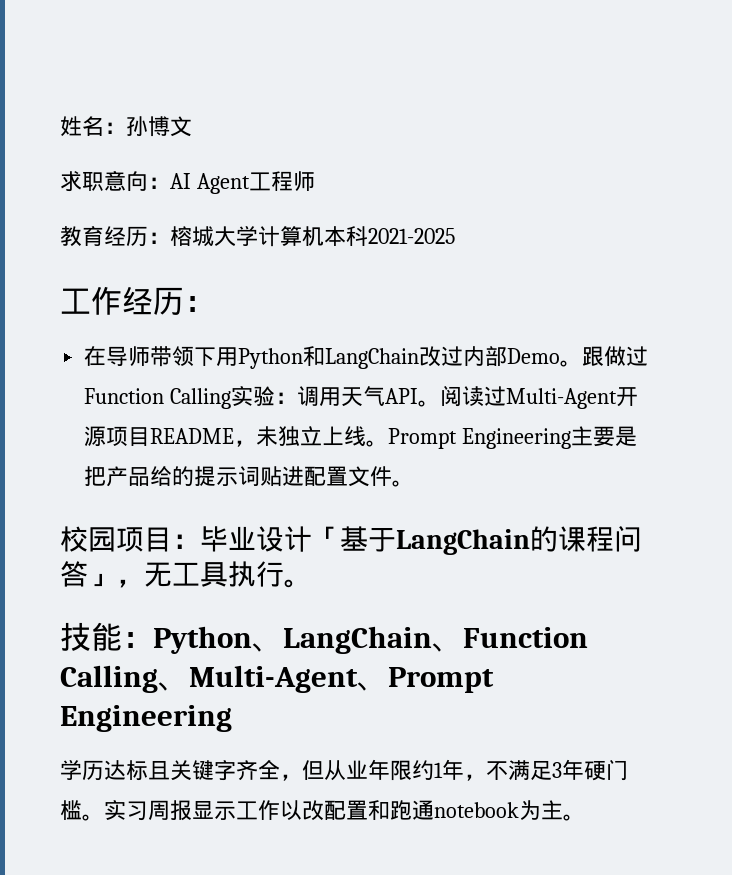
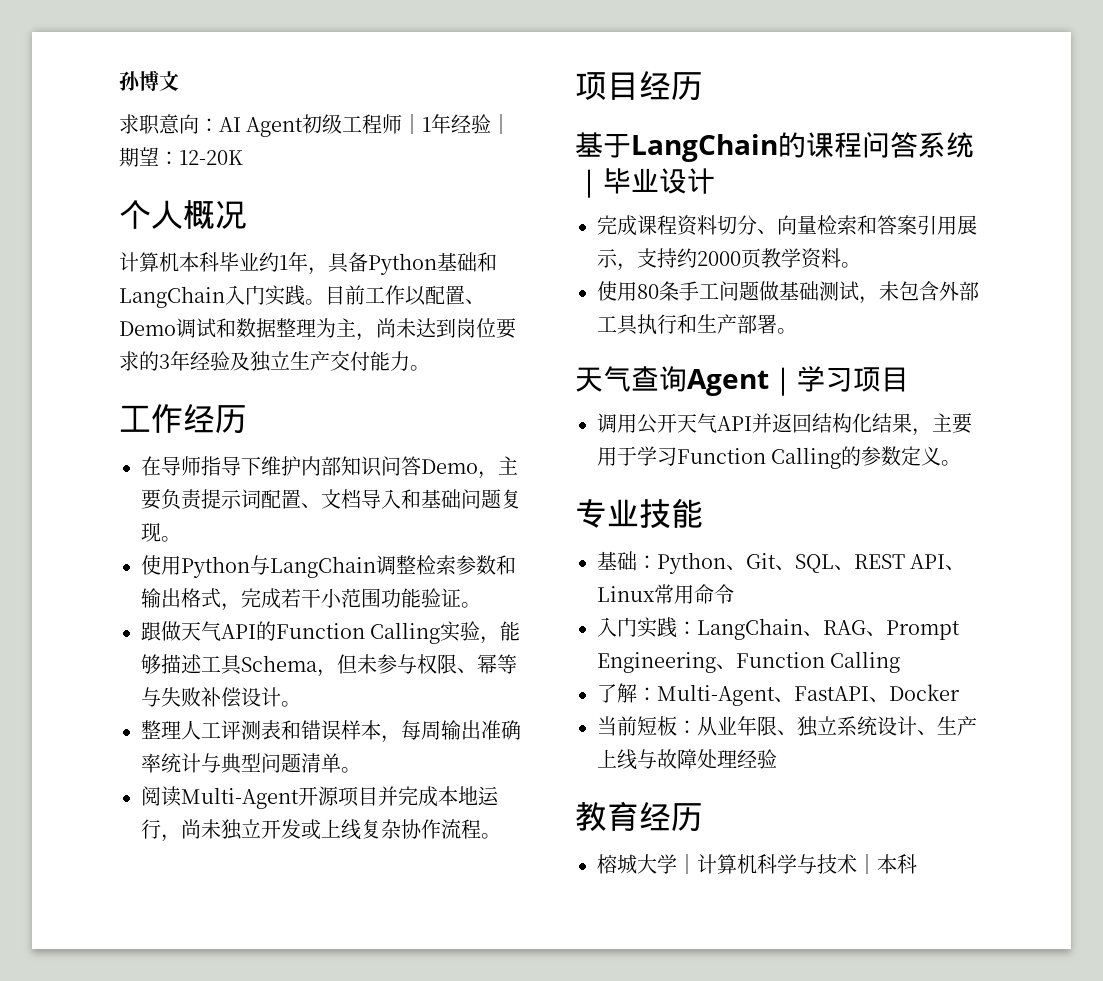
- 姓名：孙博文
+ 孙博文
- 求职意向：AI Agent工程师
- 教育经历：榕城大学计算机本科2021-2025
+ 求职意向：AI Agent初级工程师｜1年经验｜期望：12-20K
+ 个人概况
+ 计算机本科毕业约1年，具备Python基础和LangChain入门实践。目前工作以配置、Demo调试和数据整理为主，尚未达到岗位要求的3年经验及独立生产交付能力。
- 工作经历：
+ 工作经历
- 在导师带领下用Python和LangChain改过内部Demo。跟做过Function Calling实验：调用天气API。阅读过Multi-Agent开源项目README，未独立上线。Prompt Engineering主要是把产品给的提示词贴进配置文件。
- 校园项目：毕业设计「基于LangChain的课程问答」，无工具执行。
- 技能：Python、LangChain、Function Calling、Multi-Agent、Prompt Engineering
- 学历达标且关键字齐全，但从业年限约1年，不满足3年硬门槛。实习周报显示工作以改配置和跑通notebook为主。
+ 在导师指导下维护内部知识问答Demo，主要负责提示词配置、文档导入和基础问题复现。
+ 使用Python与LangChain调整检索参数和输出格式，完成若干小范围功能验证。
+ 跟做天气API的Function Calling实验，能够描述工具Schema，但未参与权限、幂等与失败补偿设计。
+ 整理人工评测表和错误样本，每周输出准确率统计与典型问题清单。
+ 阅读Multi-Agent开源项目并完成本地运行，尚未独立开发或上线复杂协作流程。
+ 项目经历
+ 基于LangChain的课程问答系统｜毕业设计
+ 完成课程资料切分、向量检索和答案引用展示，支持约2000页教学资料。
+ 使用80条手工问题做基础测试，未包含外部工具执行和生产部署。
+ 天气查询Agent｜学习项目
+ 调用公开天气API并返回结构化结果，主要用于学习Function Calling的参数定义。
+ 专业技能
+ 基础：Python、Git、SQL、REST API、Linux常用命令
+ 入门实践：LangChain、RAG、Prompt Engineering、Function Calling
+ 了解：Multi-Agent、FastAPI、Docker
+ 当前短板：从业年限、独立系统设计、生产上线与故障处理经验
+ 教育经历
+ 榕城大学｜计算机科学与技术｜本科

